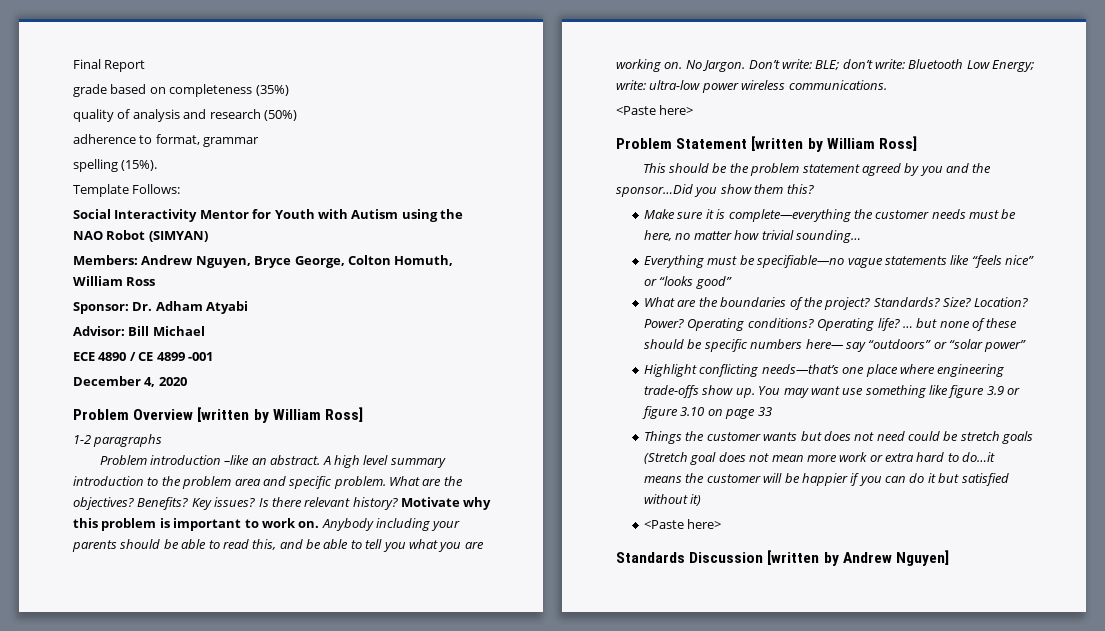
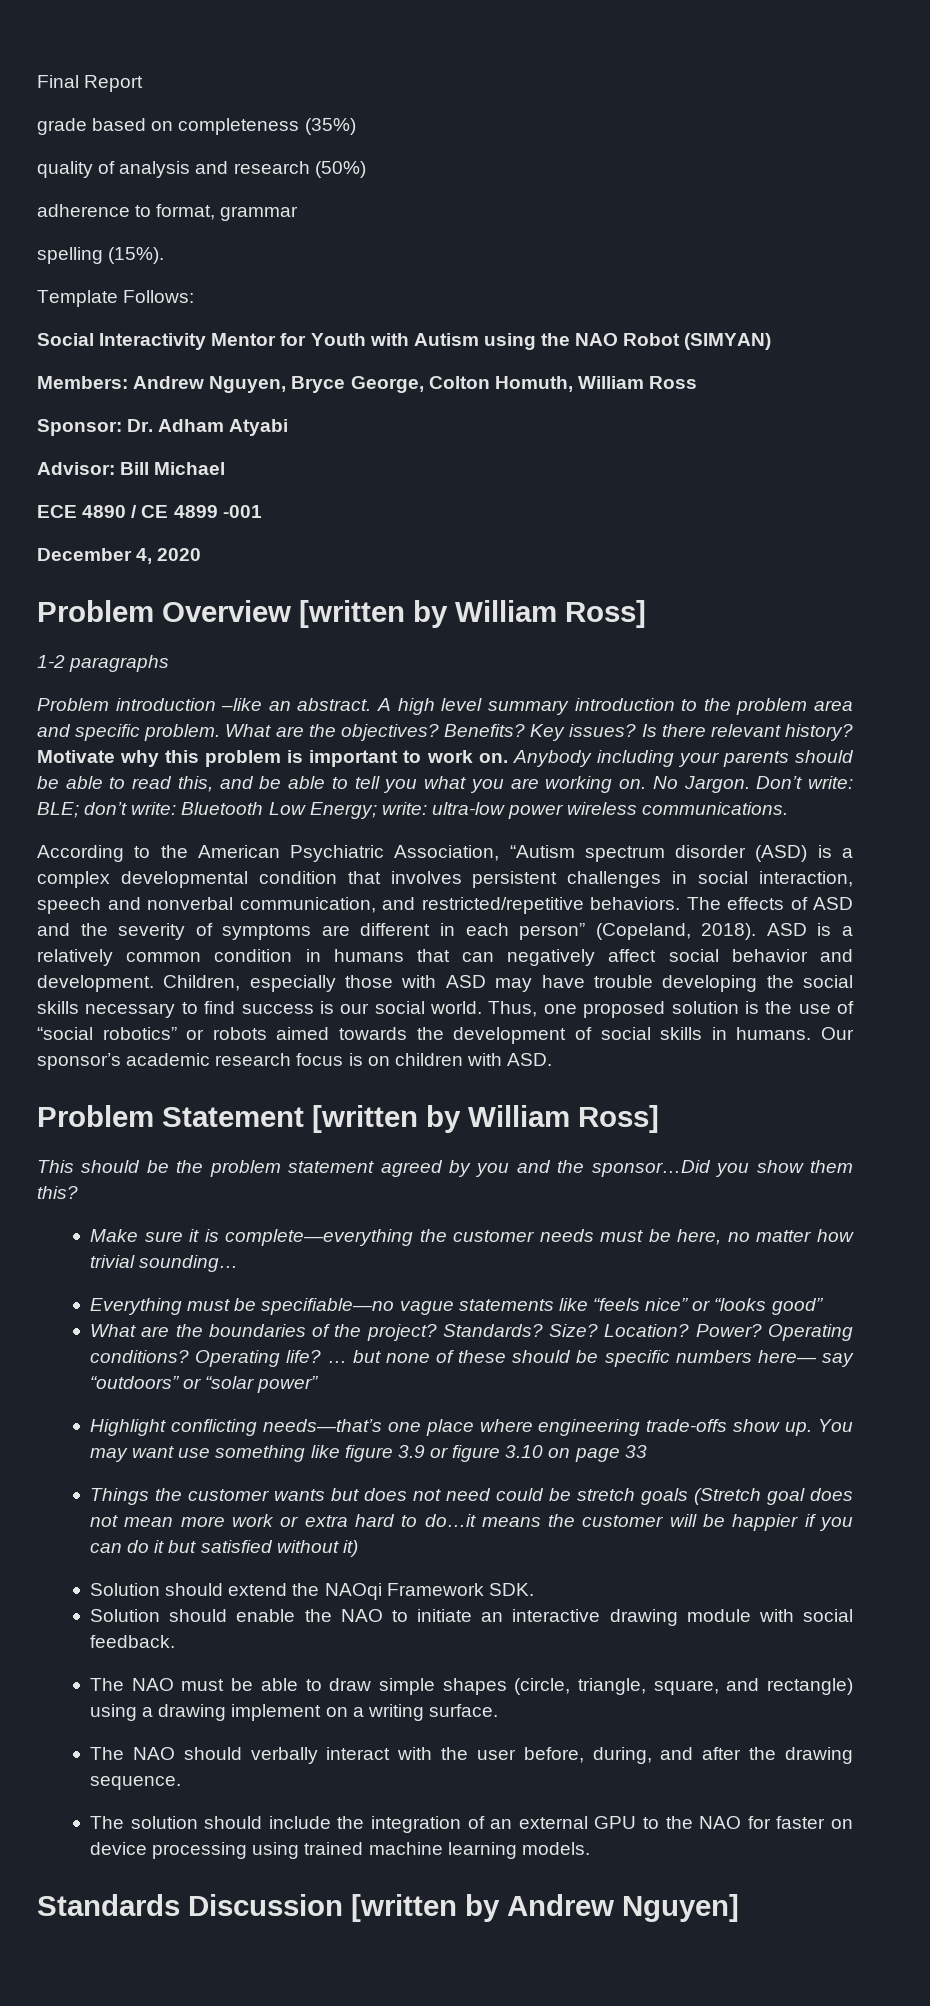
  Don’t write: BLE; don’t write: Bluetooth Low Energy; write: ultra-low power wireless communications.
- <Paste here>
+ According to the American Psychiatric Association, “Autism spectrum disorder (ASD) is a complex developmental condition that involves persistent challenges in social interaction, speech and nonverbal communication, and restricted/repetitive behaviors. The effects of ASD and the severity of symptoms are different in each person” (Copeland, 2018). ASD is a relatively common condition in humans that can negatively affect social behavior and development. Children, especially those with ASD may have trouble developing the social skills necessary to find success is our social world. Thus, one proposed solution is the use of “social robotics” or robots aimed towards the development of social skills in humans. Our sponsor’s academic research focus is on children with ASD.
  Things the customer wants but does not need could be stretch goals (Stretch goal does not mean more work or extra hard to do…it means the customer will be happier if you can do it but satisfied without it)
- <Paste here>
+ Solution should extend the NAOqi Framework SDK.
+ Solution should enable the NAO to initiate an interactive drawing module with social feedback.
+ The NAO must be able to draw simple shapes (circle, triangle, square, and rectangle) using a drawing implement on a writing surface.
+ The NAO should verbally interact with the user before, during, and after the drawing sequence.
+ The solution should include the integration of an external GPU to the NAO for faster on device processing using trained machine learning models.

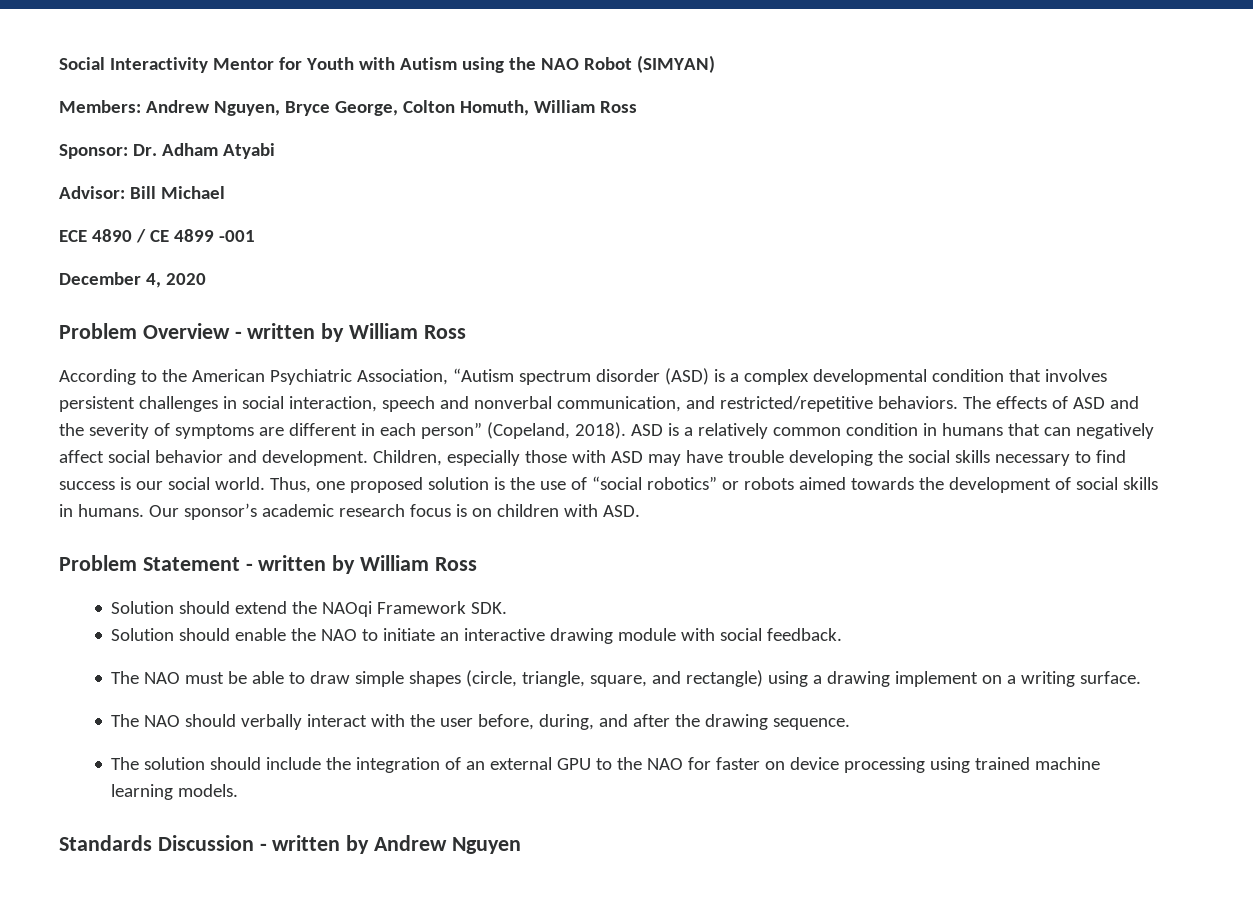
- Final Report
- grade based on completeness (35%)
- quality of analysis and research (50%)
- adherence to format, grammar
- spelling (15%).
- Template Follows:
- Problem Overview [written by William Ross]
- 1-2 paragraphs
- Problem introduction –like an abstract. A high level summary introduction to the problem area and specific problem. What are the objectives? Benefits? Key issues? Is there relevant history? Motivate why this problem is important to work on. Anybody including your parents should be able to read this, and be able to tell you what you are working on. No Jargon. Don’t write: BLE; don’t write: Bluetooth Low Energy; write: ultra-low power wireless communications.
+ Problem Overview - written by William Ross
- Problem Statement [written by William Ross]
- This should be the problem statement agreed by you and the sponsor…Did you show them this?
- Make sure it is complete—everything the customer needs must be here, no matter how trivial sounding…
- Everything must be specifiable—no vague statements like “feels nice” or “looks good”
- What are the boundaries of the project? Standards? Size? Location? Power? Operating conditions? Operating life? … but none of these should be specific numbers here— say “outdoors” or “solar power”
- Highlight conflicting needs—that’s one place where engineering trade-offs show up. You may want use something like figure 3.9 or figure 3.10 on page 33
- Things the customer wants but does not need could be stretch goals (Stretch goal does not mean more work or extra hard to do…it means the customer will be happier if you can do it but satisfied without it)
+ Problem Statement - written by William Ross
- Standards Discussion [written by Andrew Nguyen]
+ Standards Discussion - written by Andrew Nguyen

